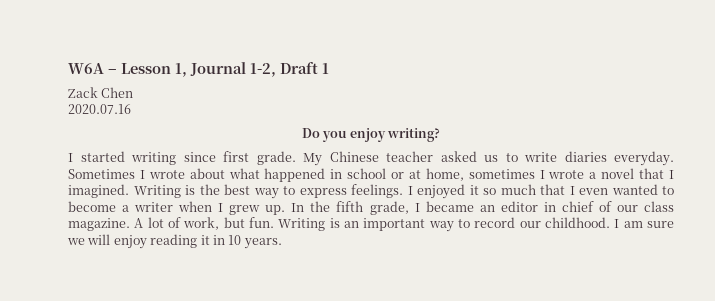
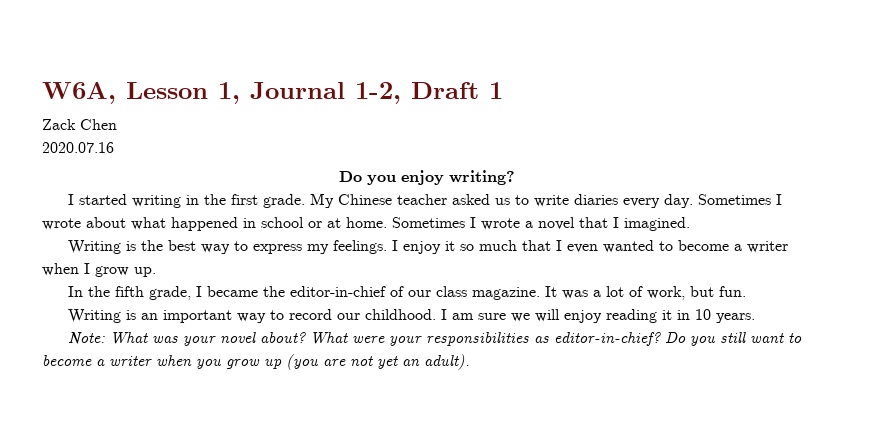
- W6A – Lesson 1, Journal 1-2, Draft 1
+ W6A, Lesson 1, Journal 1-2, Draft 1
- I started writing since first grade.
+ I started writing in the first grade.
- My Chinese teacher asked us to write diaries everyday.
+ My Chinese teacher asked us to write diaries every day.
- Sometimes I wrote about what happened in school or at home, sometimes I wrote a novel that I imagined. Writing is the best way to express feelings.
+ Sometimes I wrote about what happened in school or at home. Sometimes I wrote a novel that I imagined.
+ Writing is the best way to express my feelings.
- I enjoyed it so much that I even wanted to become a writer when I grew up. In the fifth grade, I became an editor in chief of our class magazine.
+ I enjoy it so much that I even wanted to become a writer when I grow up.
+ In the fifth grade, I became the editor-in-chief of our class magazine.
- A lot of work, but fun. Writing is an important way to record our childhood.
+ It was a lot of work, but fun.
+ Writing is an important way to record our childhood.
+ Note: What was your novel about? What were your responsibilities as editor-in-chief? Do you still want to become a writer when you grow up (you are not yet an adult).

